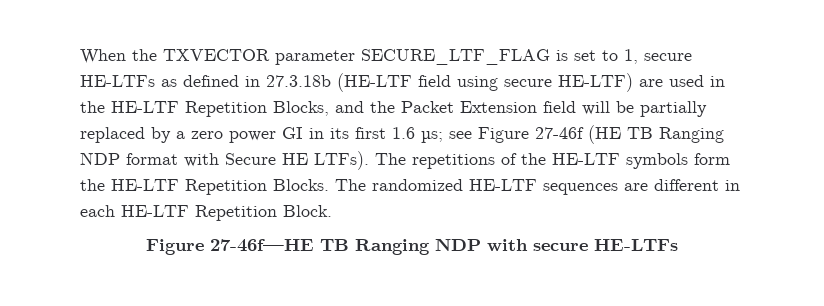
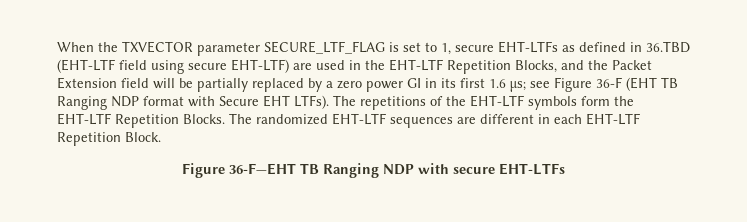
- When the TXVECTOR parameter SECURE_LTF_FLAG is set to 1, secure HE-LTFs as defined in 27.3.18b (HE-LTF field using secure HE-LTF) are used in the HE-LTF Repetition Blocks, and the Packet Extension field will be partially replaced by a zero power GI in its first 1.6 µs; see Figure 27-46f (HE TB Ranging NDP format with Secure HE LTFs).
+ When the TXVECTOR parameter SECURE_LTF_FLAG is set to 1, secure EHT-LTFs as defined in 36.TBD (EHT-LTF field using secure EHT-LTF) are used in the EHT-LTF Repetition Blocks, and the Packet Extension field will be partially replaced by a zero power GI in its first 1.6 µs; see Figure 36-F (EHT TB Ranging NDP format with Secure EHT LTFs).
- The repetitions of the HE-LTF symbols form the HE-LTF Repetition Blocks.
+ The repetitions of the EHT-LTF symbols form the EHT-LTF Repetition Blocks.
- The randomized HE-LTF sequences are different in each HE-LTF Repetition Block.
+ The randomized EHT-LTF sequences are different in each EHT-LTF Repetition Block.
- Figure 27-46f—HE TB Ranging NDP with secure HE-LTFs
+ Figure 36-F—EHT TB Ranging NDP with secure EHT-LTFs

